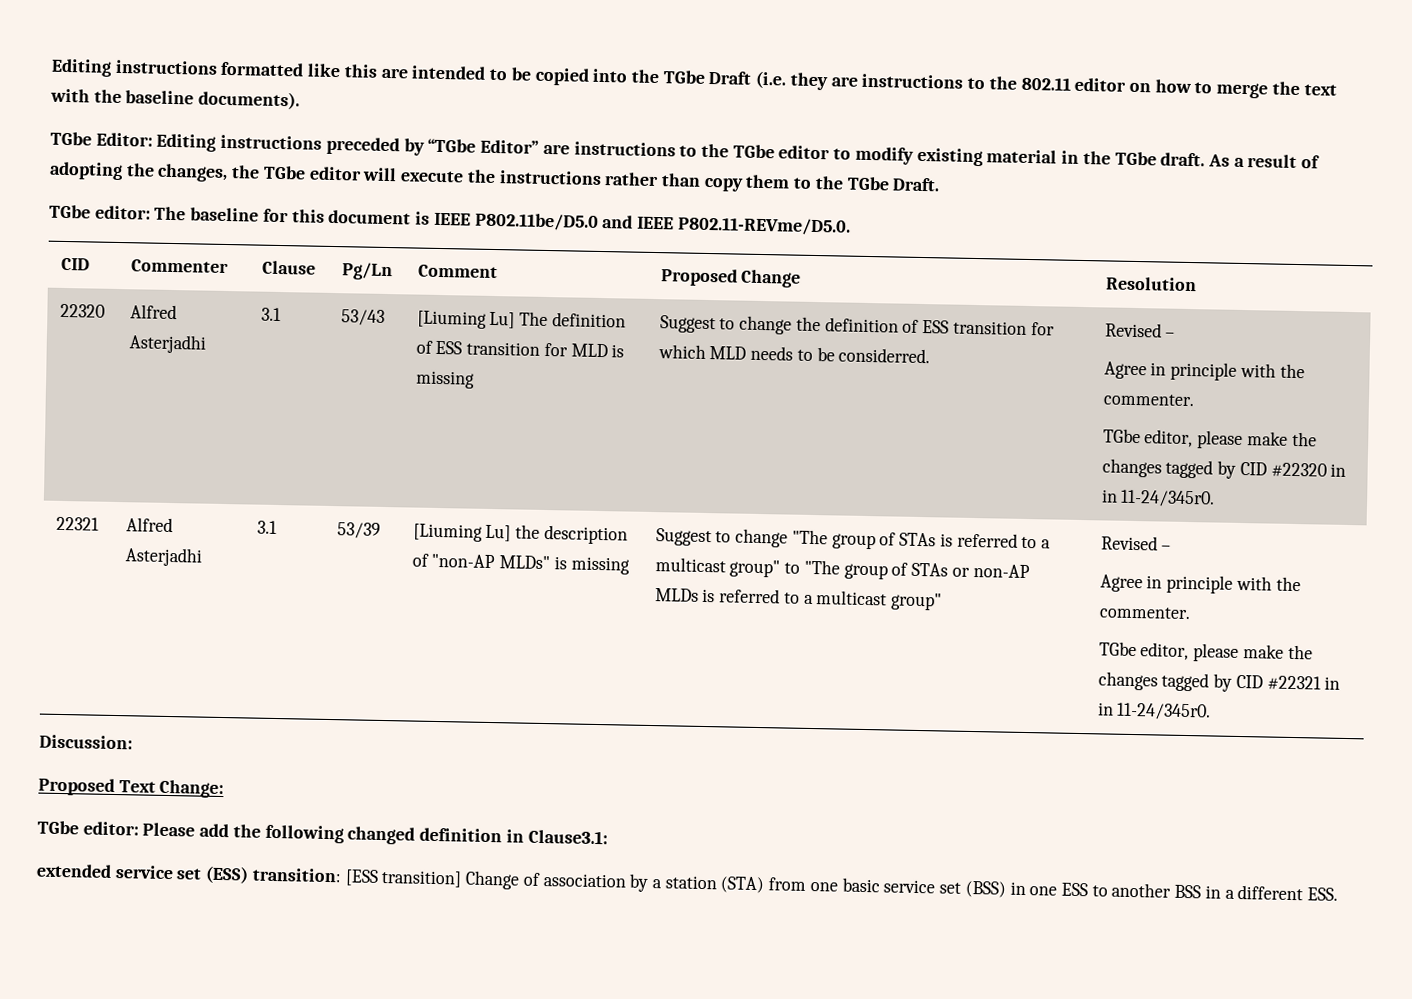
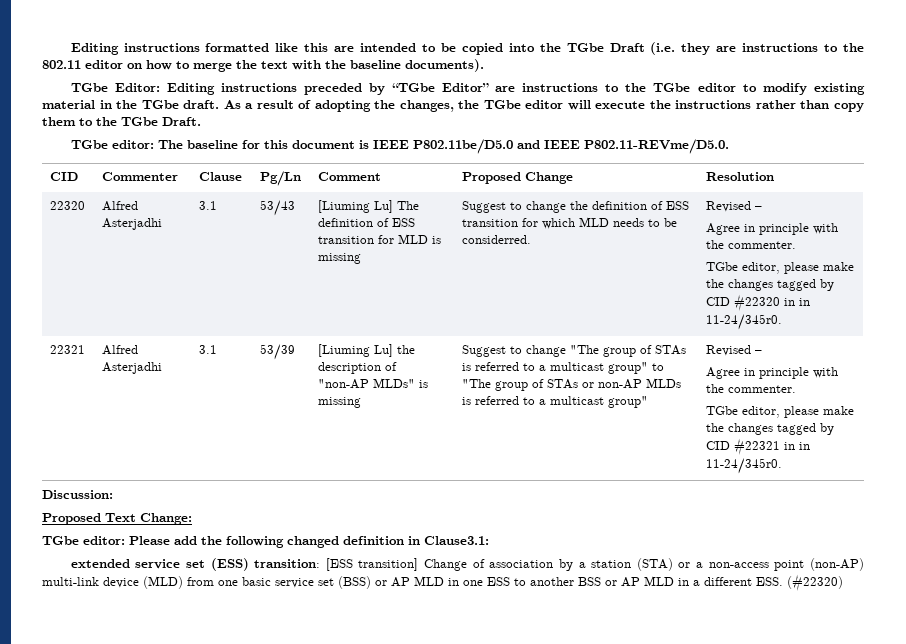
- extended service set (ESS) transition: [ESS transition] Change of association by a station (STA) from one basic service set (BSS) in one ESS to another BSS in a different ESS.
+ extended service set (ESS) transition: [ESS transition] Change of association by a station (STA) or a non-access point (non-AP) multi-link device (MLD) from one basic service set (BSS) or AP MLD in one ESS to another BSS or AP MLD in a different ESS. (#22320)

